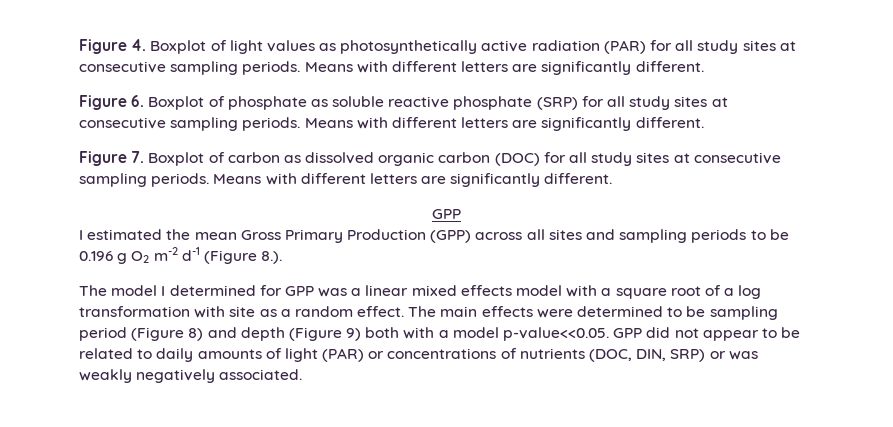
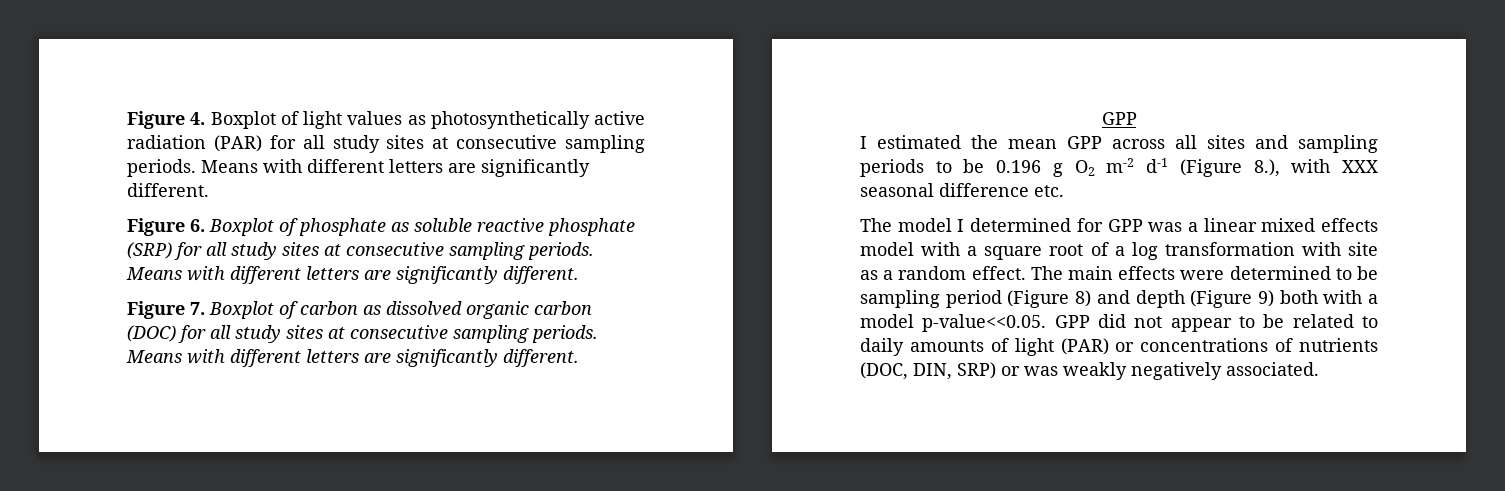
- I estimated the mean Gross Primary Production (GPP) across all sites and sampling periods to be 0.196 g O2 m-2 d-1 (Figure 8.).
+ I estimated the mean GPP across all sites and sampling periods to be 0.196 g O2 m-2 d-1 (Figure 8.), with XXX seasonal difference etc.

